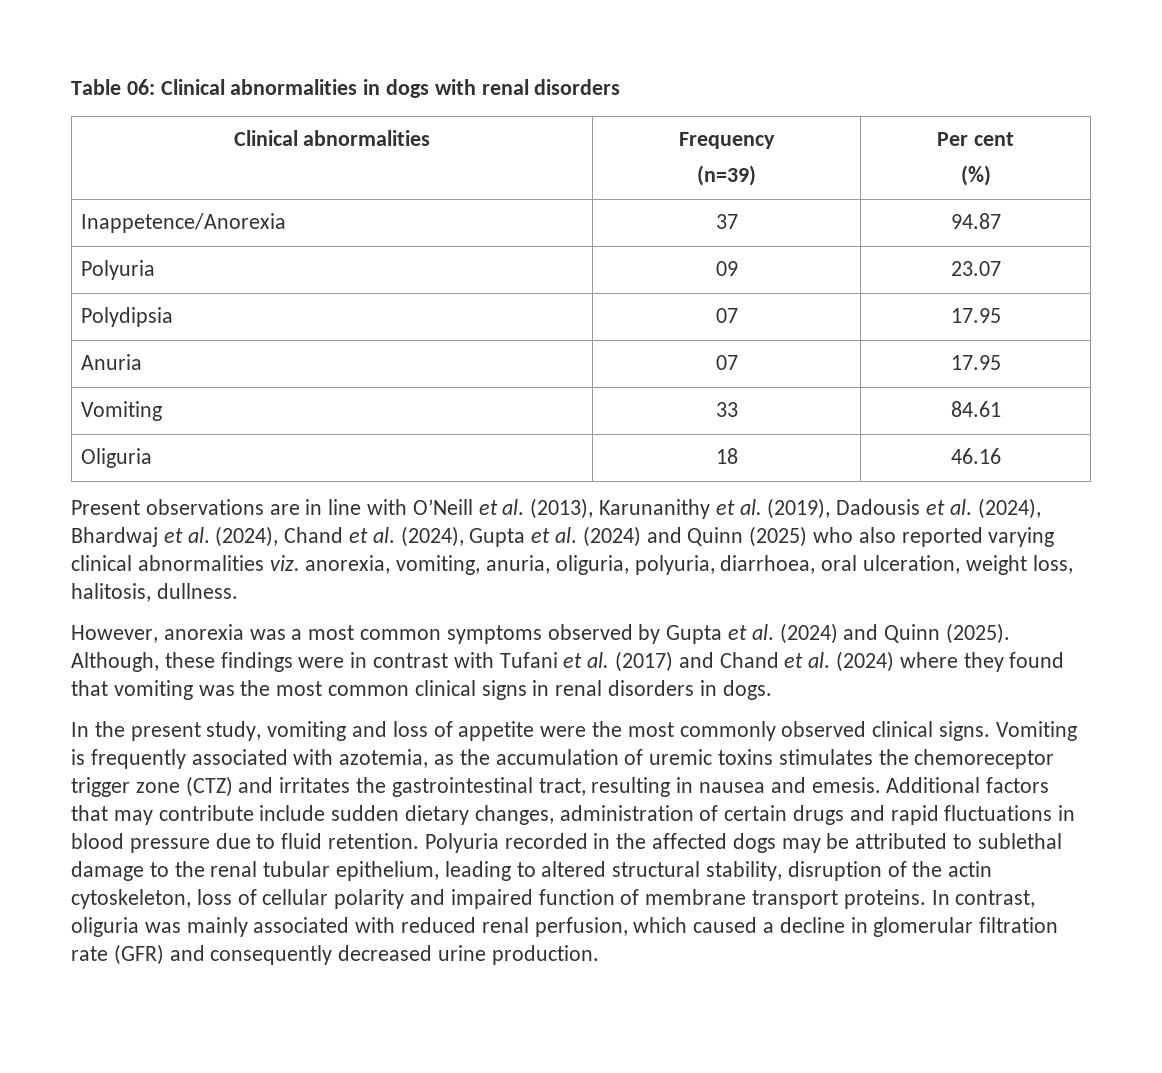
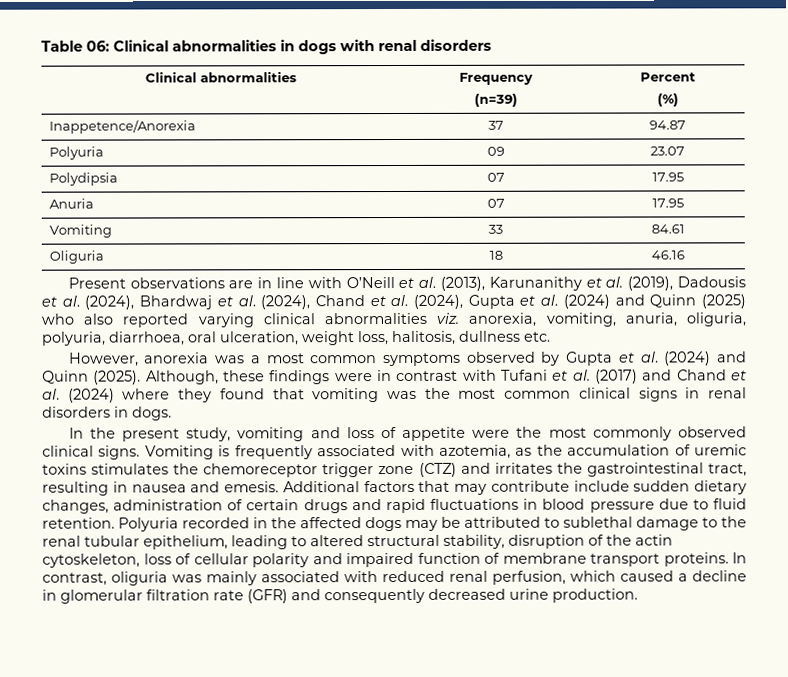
  Clinical abnormalities | Frequency
- (n=39) | Per cent
+ (n=39) | Percent
- Present observations are in line with O’Neill et al. (2013), Karunanithy et al. (2019), Dadousis et al. (2024), Bhardwaj et al. (2024), Chand et al. (2024), Gupta et al. (2024) and Quinn (2025) who also reported varying clinical abnormalities viz. anorexia, vomiting, anuria, oliguria, polyuria, diarrhoea, oral ulceration, weight loss, halitosis, dullness.
+ Present observations are in line with O’Neill et al. (2013), Karunanithy et al. (2019), Dadousis et al. (2024), Bhardwaj et al. (2024), Chand et al. (2024), Gupta et al. (2024) and Quinn (2025) who also reported varying clinical abnormalities viz. anorexia, vomiting, anuria, oliguria, polyuria, diarrhoea, oral ulceration, weight loss, halitosis, dullness etc.

